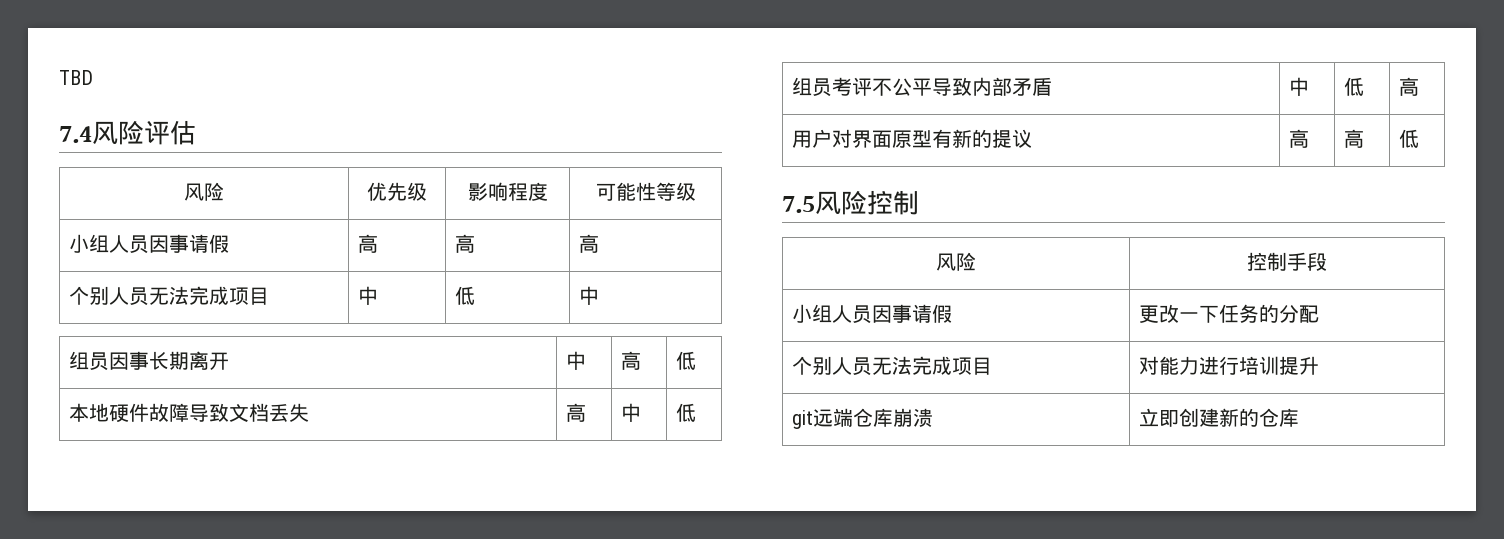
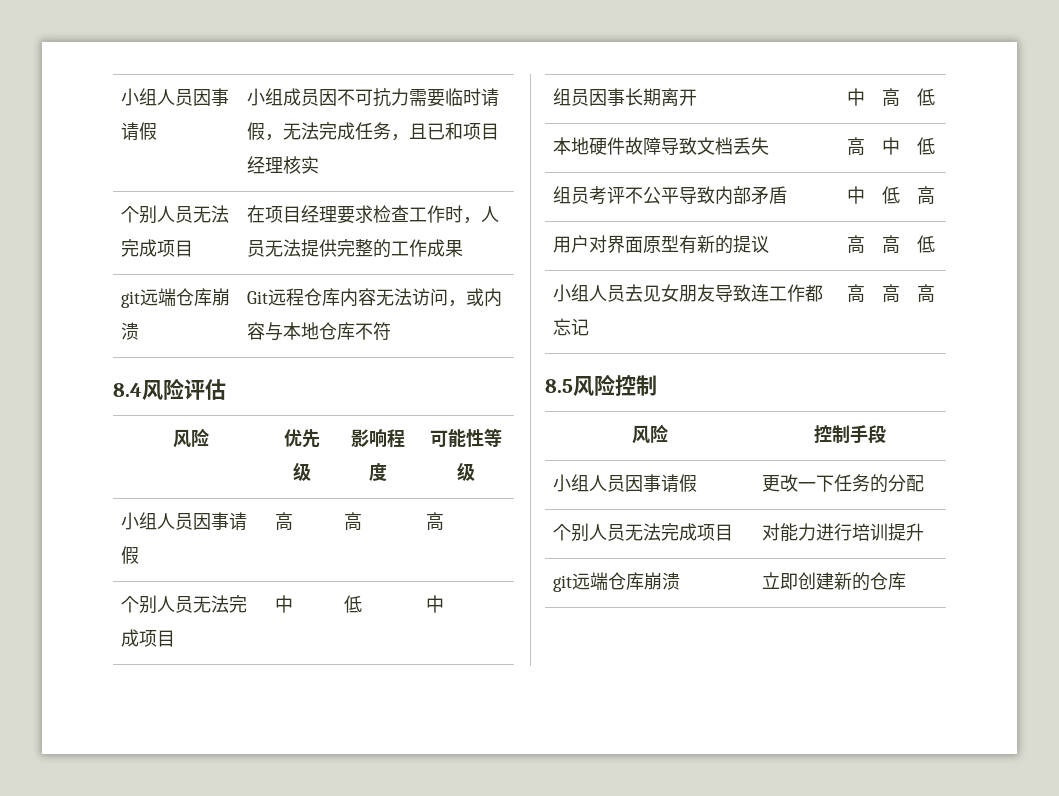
- TBD
- 7.4风险评估
+ 小组人员因事请假 | 小组成员因不可抗力需要临时请假，无法完成任务，且已和项目经理核实
+ 个别人员无法完成项目 | 在项目经理要求检查工作时，人员无法提供完整的工作成果
+ git远端仓库崩溃 | Git远程仓库内容无法访问，或内容与本地仓库不符
+ 8.4风险评估
- 7.5风险控制
+ 小组人员去见女朋友导致连工作都忘记 | 高 | 高 | 高
+ 8.5风险控制

